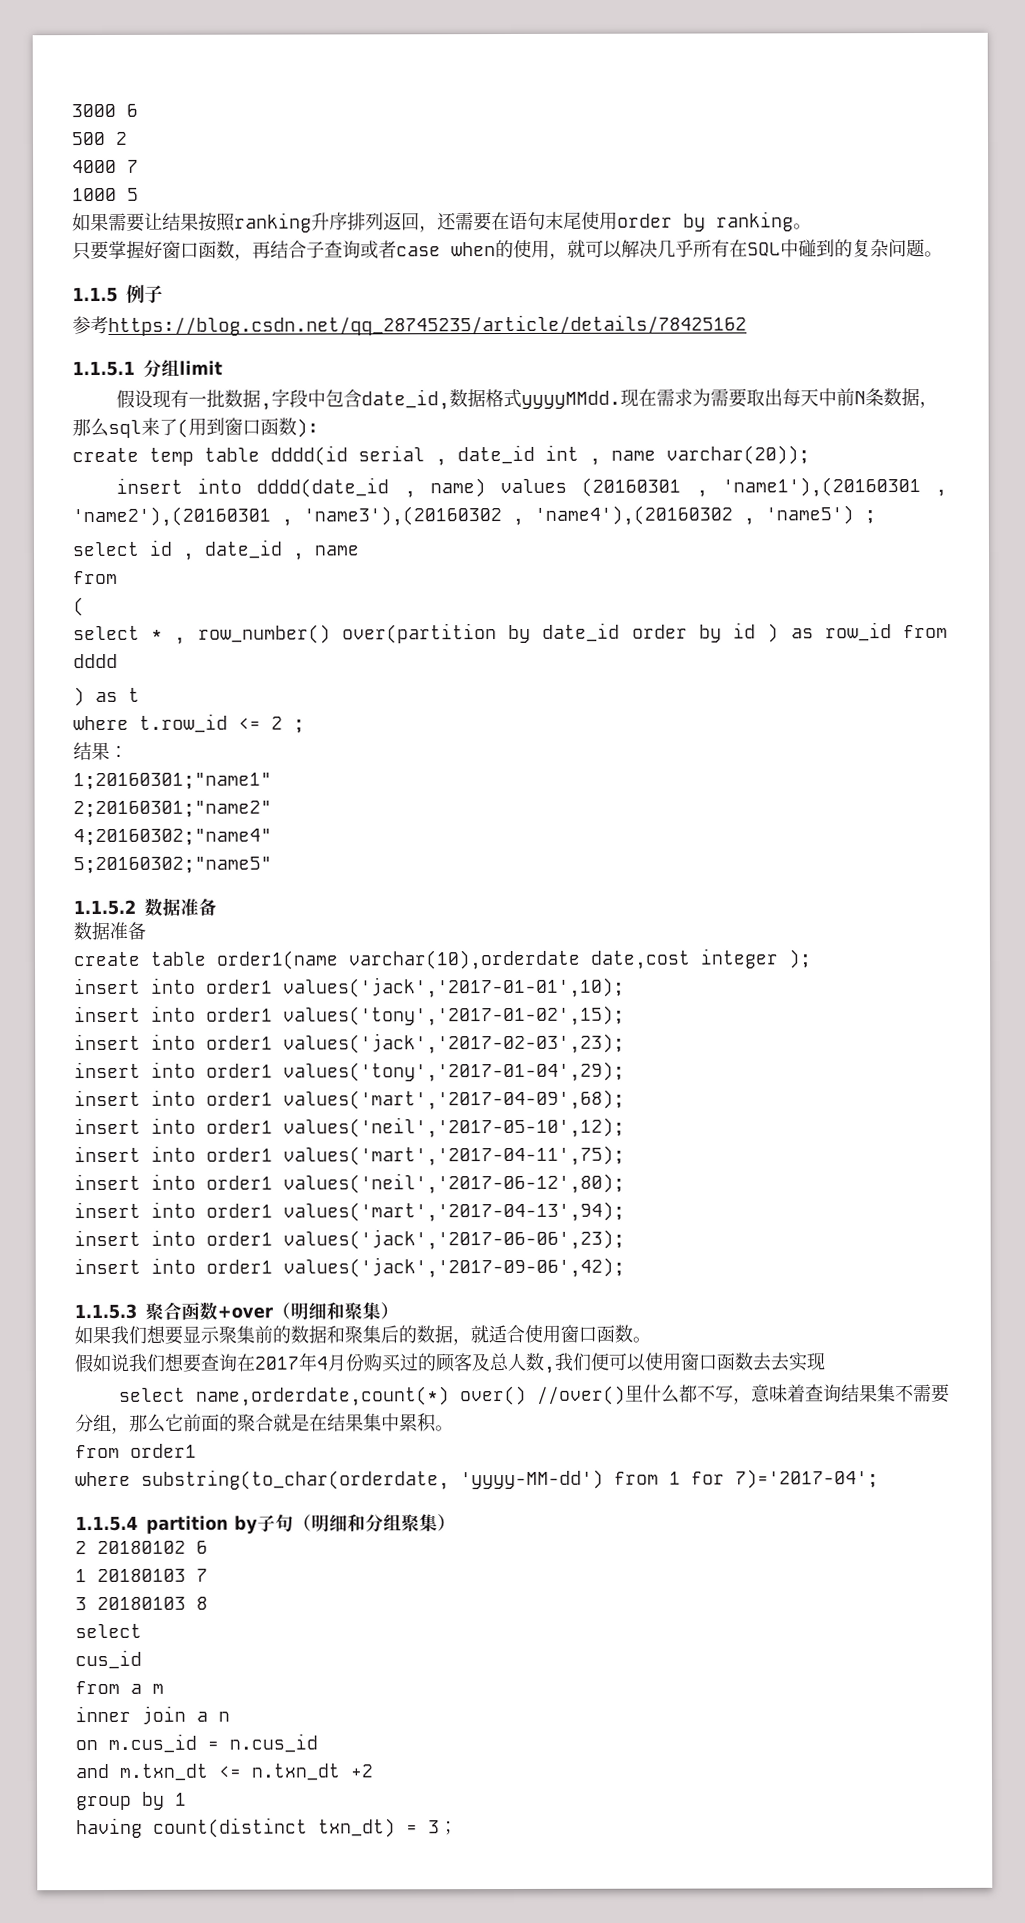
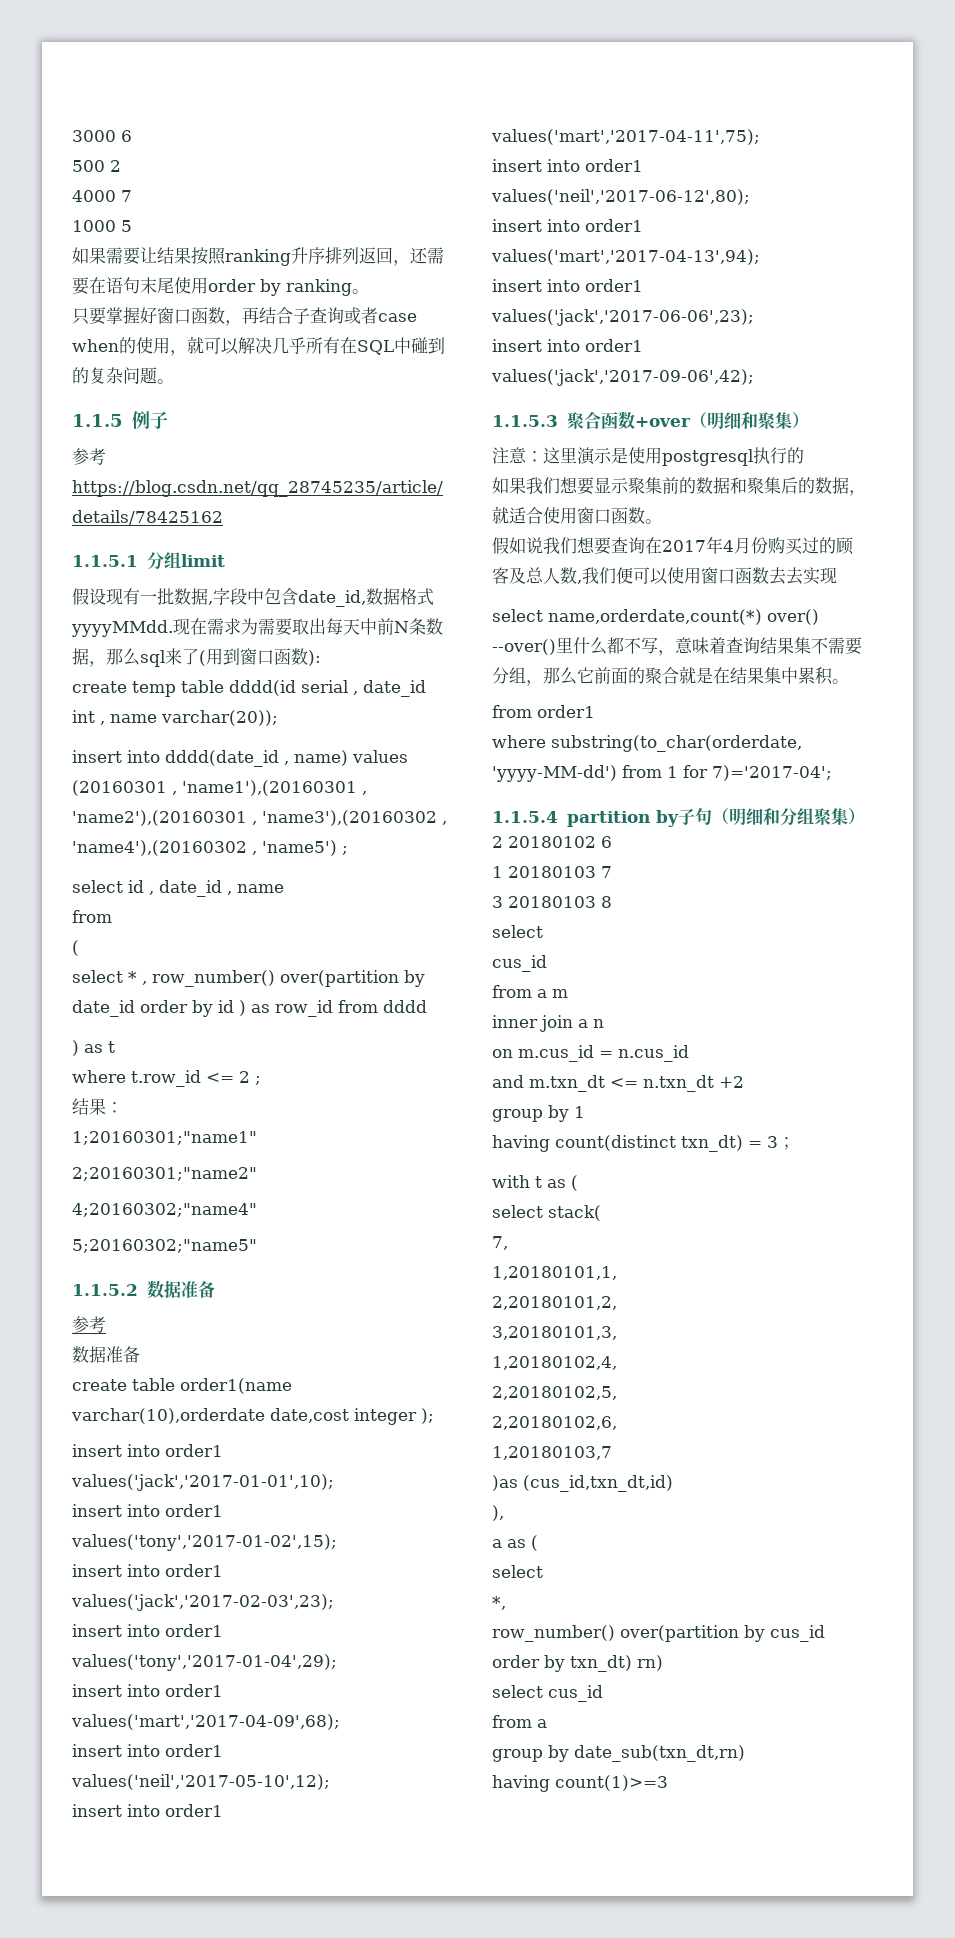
  1.1.5.2数据准备
+ 参考
+ 注意：这里演示是使用postgresql执行的
- select name,orderdate,count(*) over() //over()里什么都不写，意味着查询结果集不需要分组，那么它前面的聚合就是在结果集中累积。
+ select name,orderdate,count(*) over() --over()里什么都不写，意味着查询结果集不需要分组，那么它前面的聚合就是在结果集中累积。
+ with t as (
+ select stack(
+ 7,
+ 1,20180101,1,
+ 2,20180101,2,
+ 3,20180101,3,
+ 1,20180102,4,
+ 2,20180102,5,
+ 2,20180102,6,
+ 1,20180103,7
+ )as (cus_id,txn_dt,id)
+ ),
+ a as (
+ select
+ *,
+ row_number() over(partition by cus_id order by txn_dt) rn)
+ select cus_id
+ from a
+ group by date_sub(txn_dt,rn)
+ having count(1)>=3

